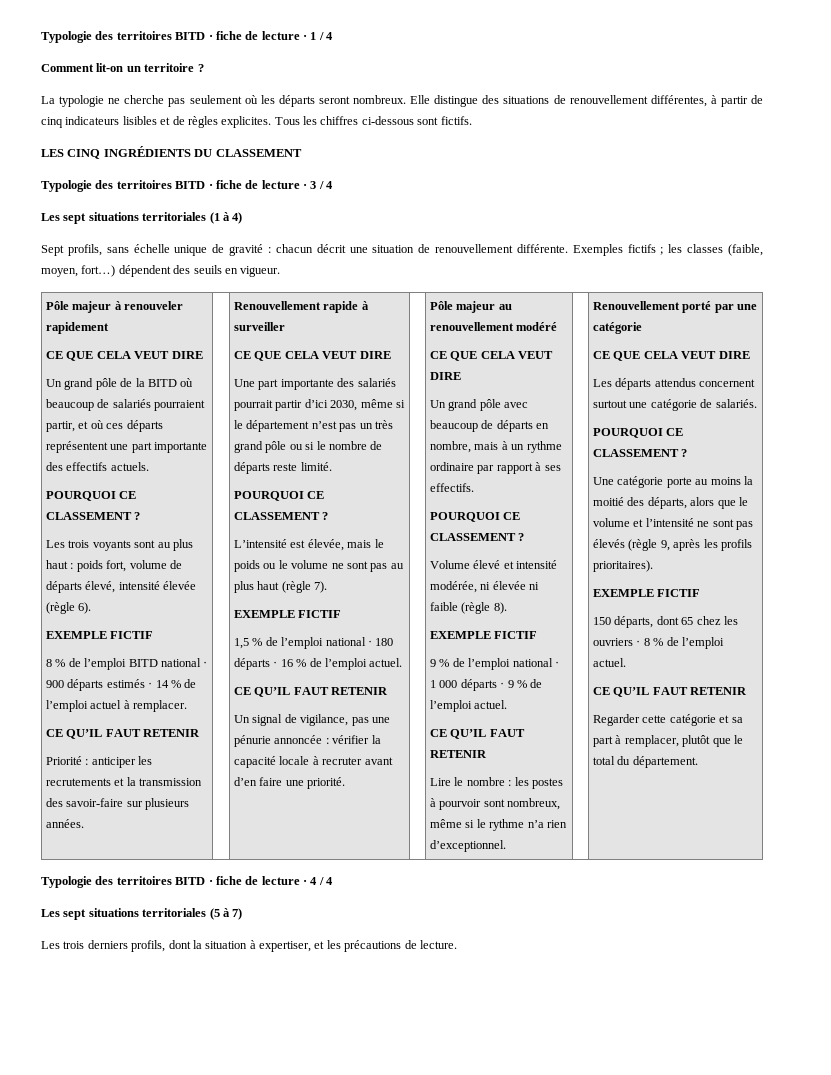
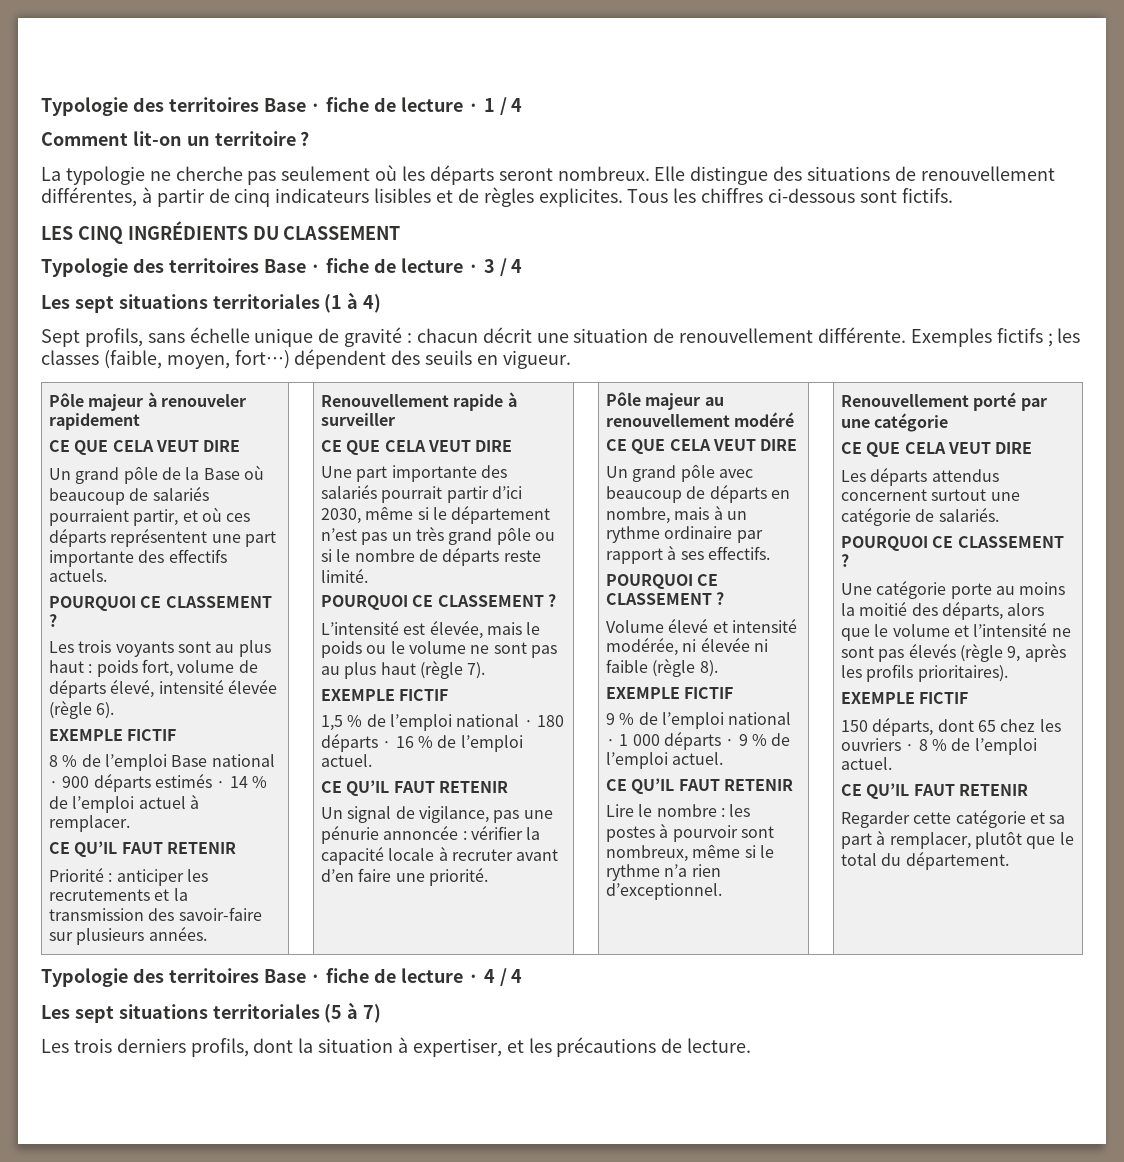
- Typologie des territoires BITD · fiche de lecture · 1 / 4
+ Typologie des territoires Base · fiche de lecture · 1 / 4
- Typologie des territoires BITD · fiche de lecture · 3 / 4
+ Typologie des territoires Base · fiche de lecture · 3 / 4
- Un grand pôle de la BITD où beaucoup de salariés pourraient partir, et où ces départs représentent une part importante des effectifs actuels.
+ Un grand pôle de la Base où beaucoup de salariés pourraient partir, et où ces départs représentent une part importante des effectifs actuels.
- 8 % de l’emploi BITD national · 900 départs estimés · 14 % de l’emploi actuel à remplacer.
+ 8 % de l’emploi Base national · 900 départs estimés · 14 % de l’emploi actuel à remplacer.
- Typologie des territoires BITD · fiche de lecture · 4 / 4
+ Typologie des territoires Base · fiche de lecture · 4 / 4

